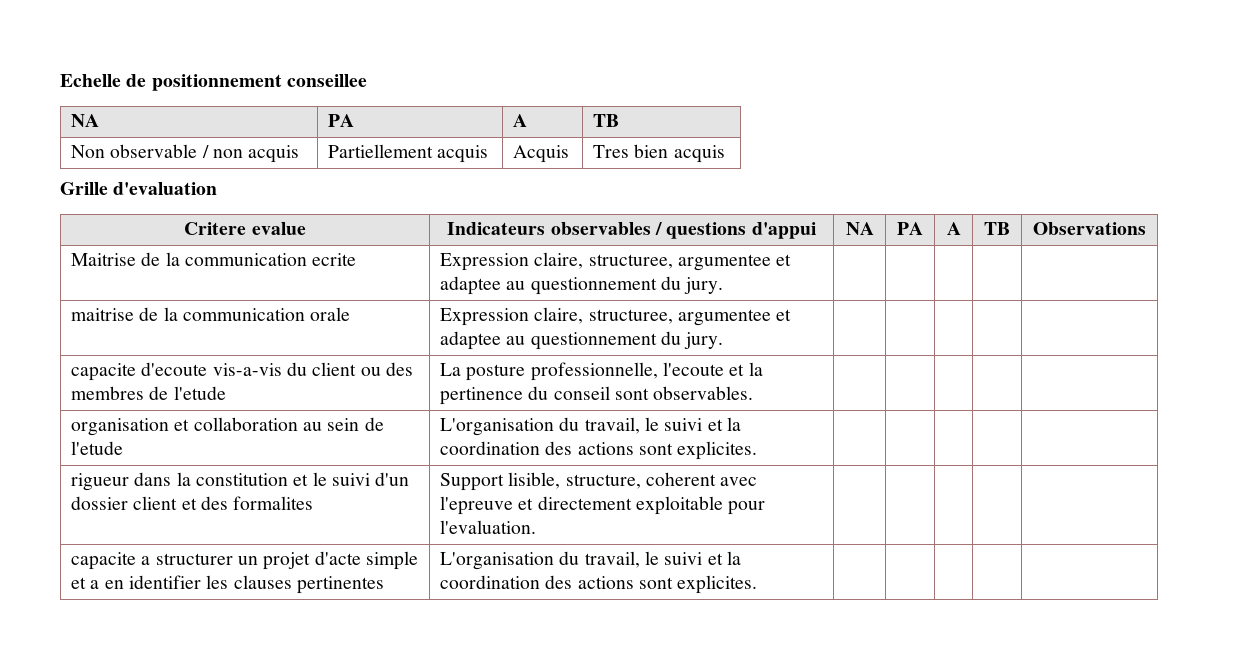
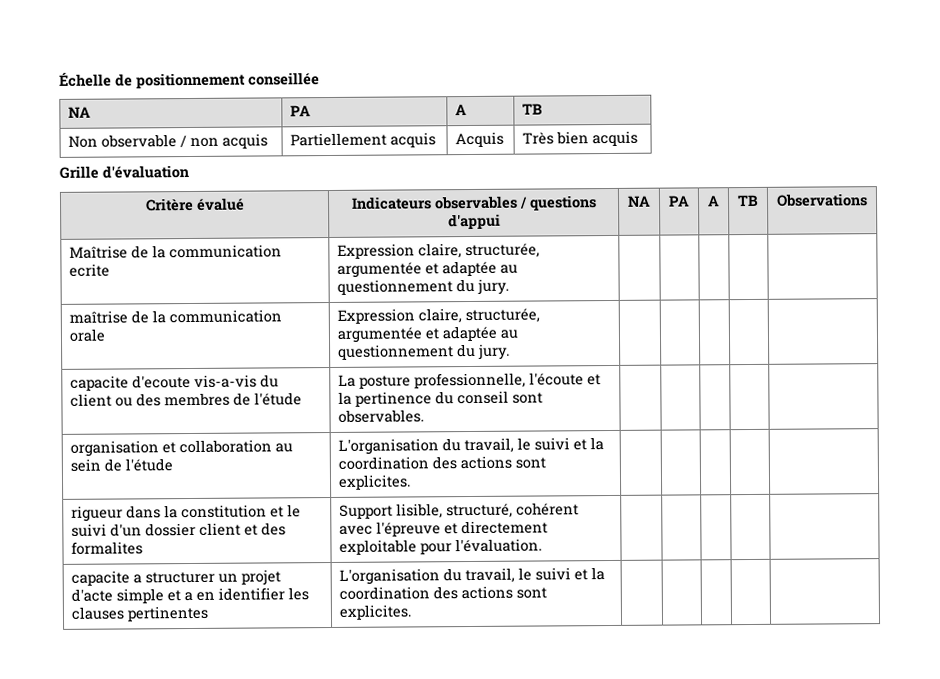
- Echelle de positionnement conseillee
+ Échelle de positionnement conseillée
- Non observable / non acquis | Partiellement acquis | Acquis | Tres bien acquis
+ Non observable / non acquis | Partiellement acquis | Acquis | Très bien acquis
- Grille d'evaluation
- Critere evalue | Indicateurs observables / questions d'appui | NA | PA | A | TB | Observations
+ Grille d'évaluation
+ Critère évalué | Indicateurs observables / questions d'appui | NA | PA | A | TB | Observations
- Maitrise de la communication ecrite | Expression claire, structuree, argumentee et adaptee au questionnement du jury. | | | | |
- maitrise de la communication orale | Expression claire, structuree, argumentee et adaptee au questionnement du jury. | | | | |
+ Maîtrise de la communication ecrite | Expression claire, structurée, argumentée et adaptée au questionnement du jury. | | | | |
+ maîtrise de la communication orale | Expression claire, structurée, argumentée et adaptée au questionnement du jury. | | | | |
- capacite d'ecoute vis-a-vis du client ou des membres de l'etude | La posture professionnelle, l'ecoute et la pertinence du conseil sont observables. | | | | |
+ capacite d'ecoute vis-a-vis du client ou des membres de l'étude | La posture professionnelle, l'écoute et la pertinence du conseil sont observables. | | | | |
- organisation et collaboration au sein de l'etude | L'organisation du travail, le suivi et la coordination des actions sont explicites. | | | | |
+ organisation et collaboration au sein de l'étude | L'organisation du travail, le suivi et la coordination des actions sont explicites. | | | | |
- rigueur dans la constitution et le suivi d'un dossier client et des formalites | Support lisible, structure, coherent avec l'epreuve et directement exploitable pour l'evaluation. | | | | |
+ rigueur dans la constitution et le suivi d'un dossier client et des formalites | Support lisible, structuré, cohérent avec l'épreuve et directement exploitable pour l'évaluation. | | | | |

